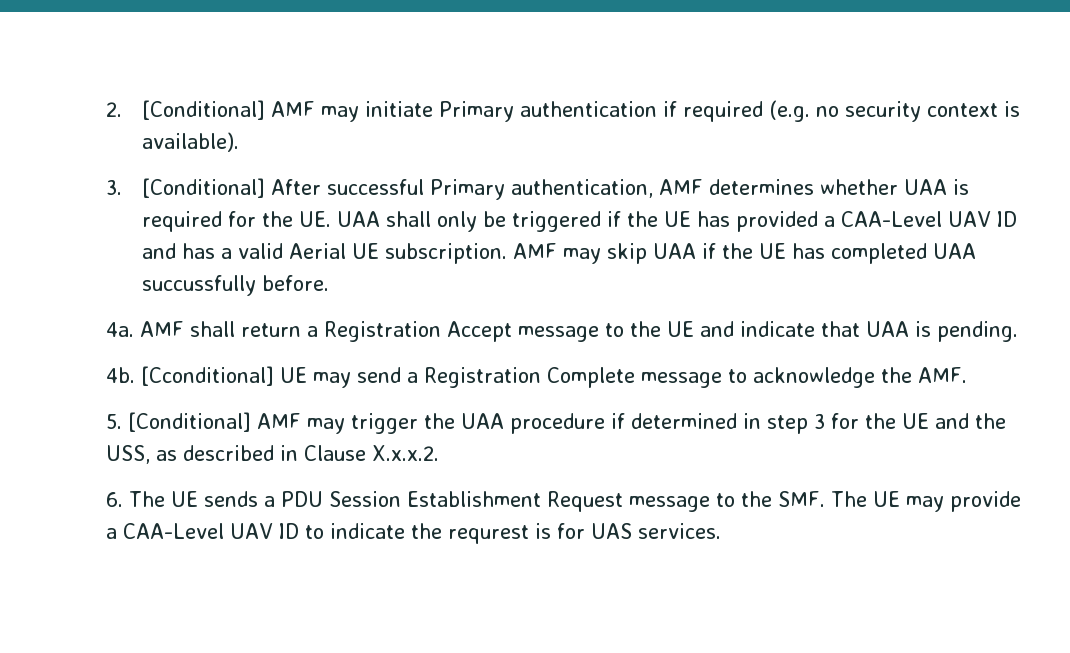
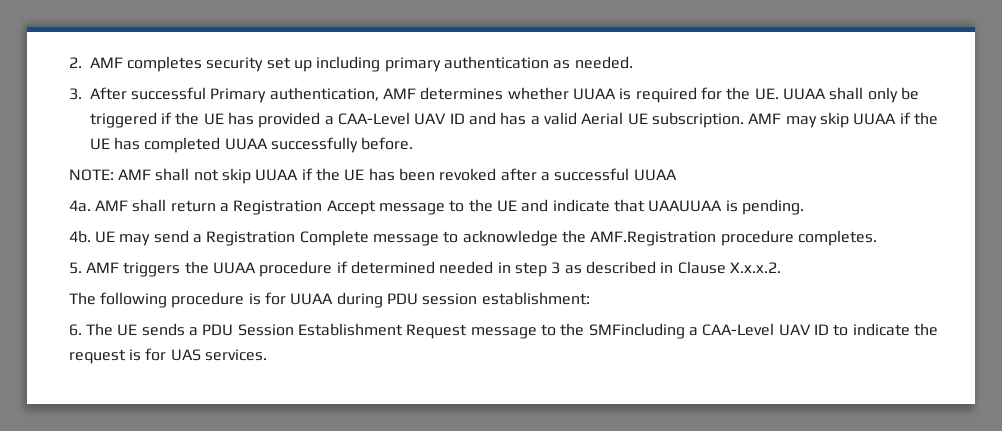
- 2. [Conditional] AMF may initiate Primary authentication if required (e.g. no security context is available).
+ 2. AMF completes security set up including primary authentication as needed.
- 3. [Conditional] After successful Primary authentication, AMF determines whether UAA is required for the UE. UAA shall only be triggered if the UE has provided a CAA-Level UAV ID and has a valid Aerial UE subscription.
+ 3. After successful Primary authentication, AMF determines whether UUAA is required for the UE. UUAA shall only be triggered if the UE has provided a CAA-Level UAV ID and has a valid Aerial UE subscription.
- AMF may skip UAA if the UE has completed UAA succussfully before.
+ AMF may skip UUAA if the UE has completed UUAA successfully before.
+ NOTE: AMF shall not skip UUAA if the UE has been revoked after a successful UUAA
- AMF shall return a Registration Accept message to the UE and indicate that UAA is pending.
+ AMF shall return a Registration Accept message to the UE and indicate that UAAUUAA is pending.
- [Cconditional] UE may send a Registration Complete message to acknowledge the AMF.
- 5. [Conditional] AMF may trigger the UAA procedure if determined in step 3 for the UE and the USS, as described in Clause X.x.x.2.
+ UE may send a Registration Complete message to acknowledge the AMF.Registration procedure completes.
+ 5. AMF triggers the UUAA procedure if determined needed in step 3 as described in Clause X.x.x.2.
+ The following procedure is for UUAA during PDU session establishment:
- 6. The UE sends a PDU Session Establishment Request message to the SMF. The UE may provide a CAA-Level UAV ID to indicate the requrest is for UAS services.
+ 6. The UE sends a PDU Session Establishment Request message to the SMFincluding a CAA-Level UAV ID to indicate the request is for UAS services.

